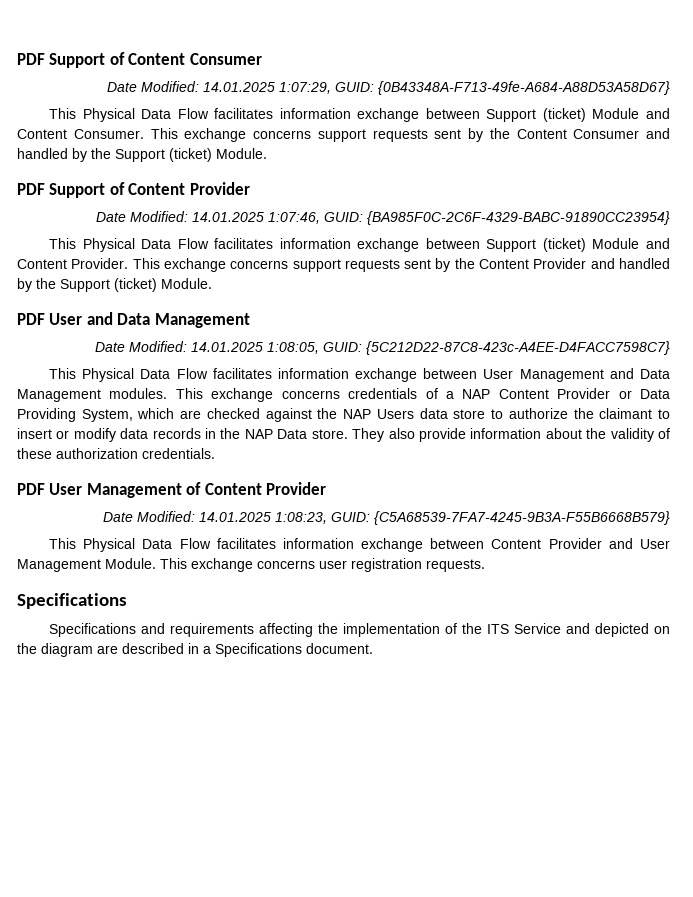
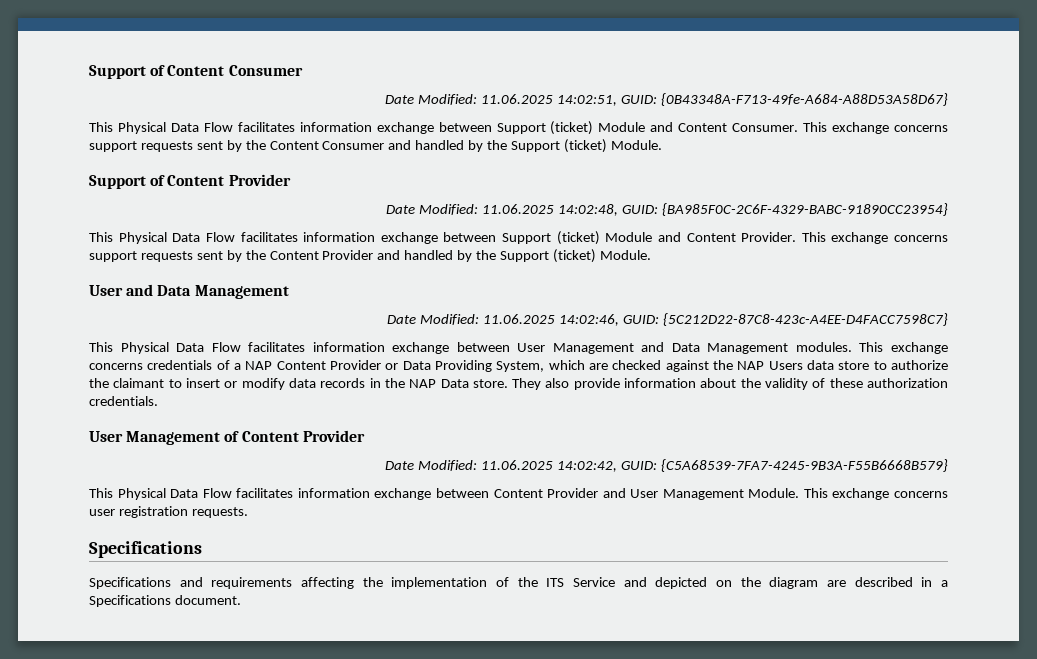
- PDF Support of Content Consumer
+ Support of Content Consumer
- Date Modified: 14.01.2025 1:07:29, GUID: {0B43348A-F713-49fe-A684-A88D53A58D67}
+ Date Modified: 11.06.2025 14:02:51, GUID: {0B43348A-F713-49fe-A684-A88D53A58D67}
- PDF Support of Content Provider
+ Support of Content Provider
- Date Modified: 14.01.2025 1:07:46, GUID: {BA985F0C-2C6F-4329-BABC-91890CC23954}
+ Date Modified: 11.06.2025 14:02:48, GUID: {BA985F0C-2C6F-4329-BABC-91890CC23954}
- PDF User and Data Management
+ User and Data Management
- Date Modified: 14.01.2025 1:08:05, GUID: {5C212D22-87C8-423c-A4EE-D4FACC7598C7}
+ Date Modified: 11.06.2025 14:02:46, GUID: {5C212D22-87C8-423c-A4EE-D4FACC7598C7}
- PDF User Management of Content Provider
+ User Management of Content Provider
- Date Modified: 14.01.2025 1:08:23, GUID: {C5A68539-7FA7-4245-9B3A-F55B6668B579}
+ Date Modified: 11.06.2025 14:02:42, GUID: {C5A68539-7FA7-4245-9B3A-F55B6668B579}

